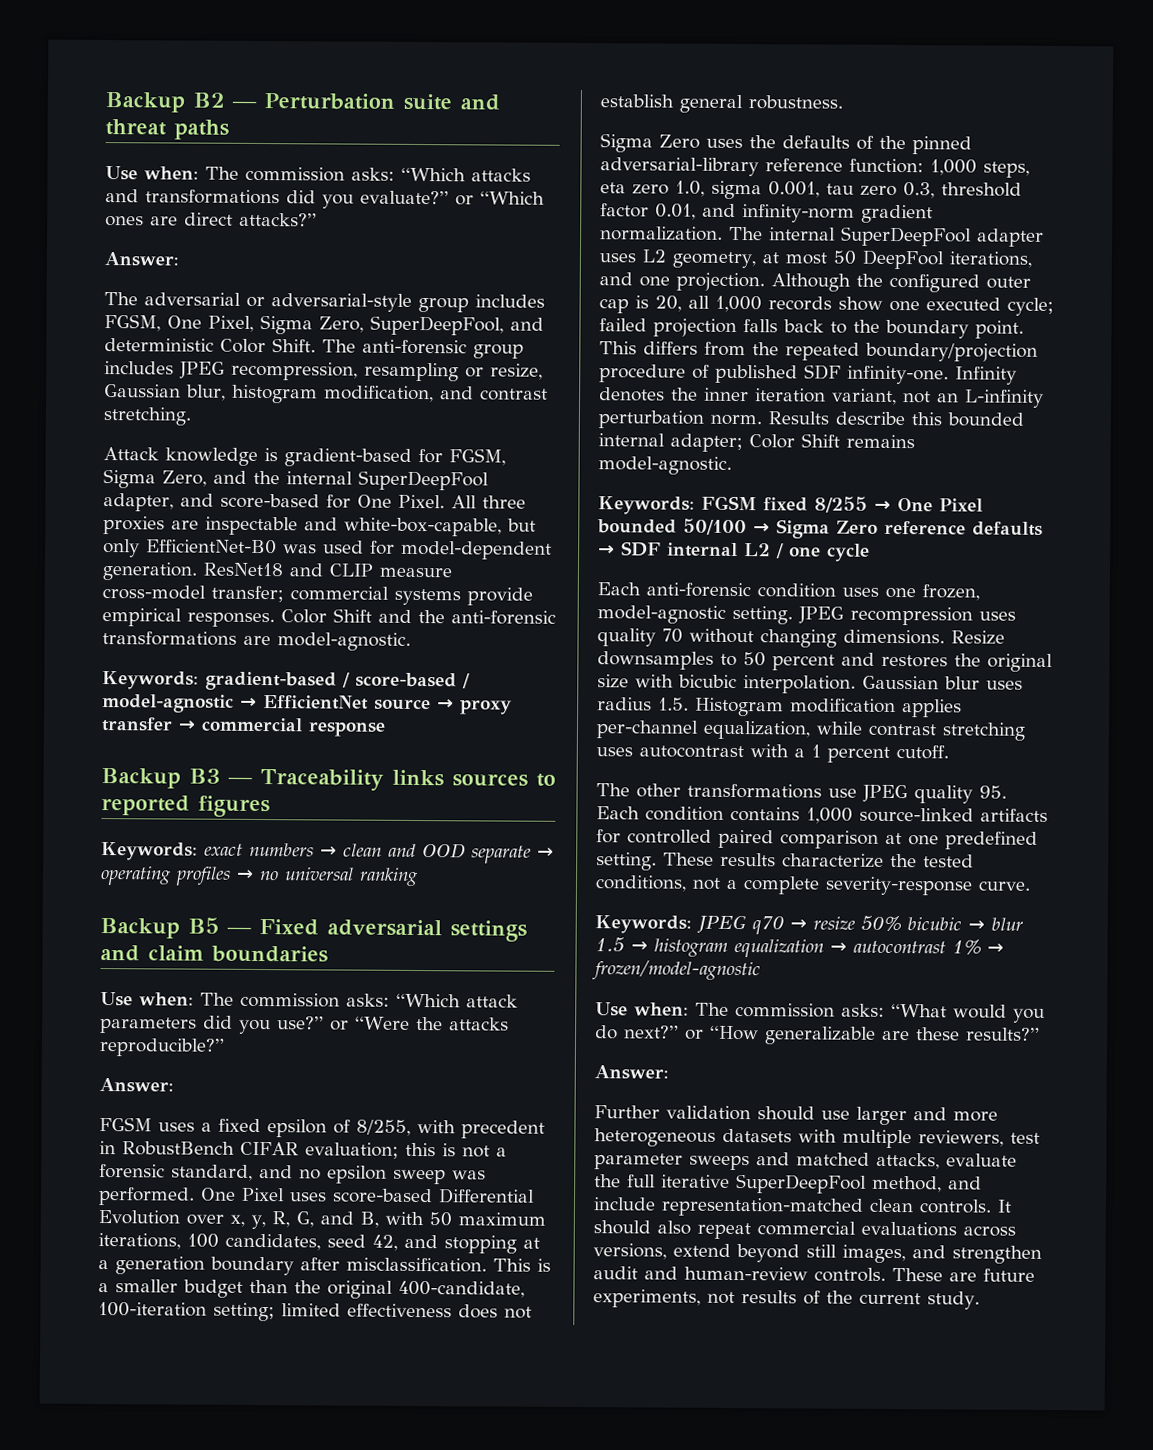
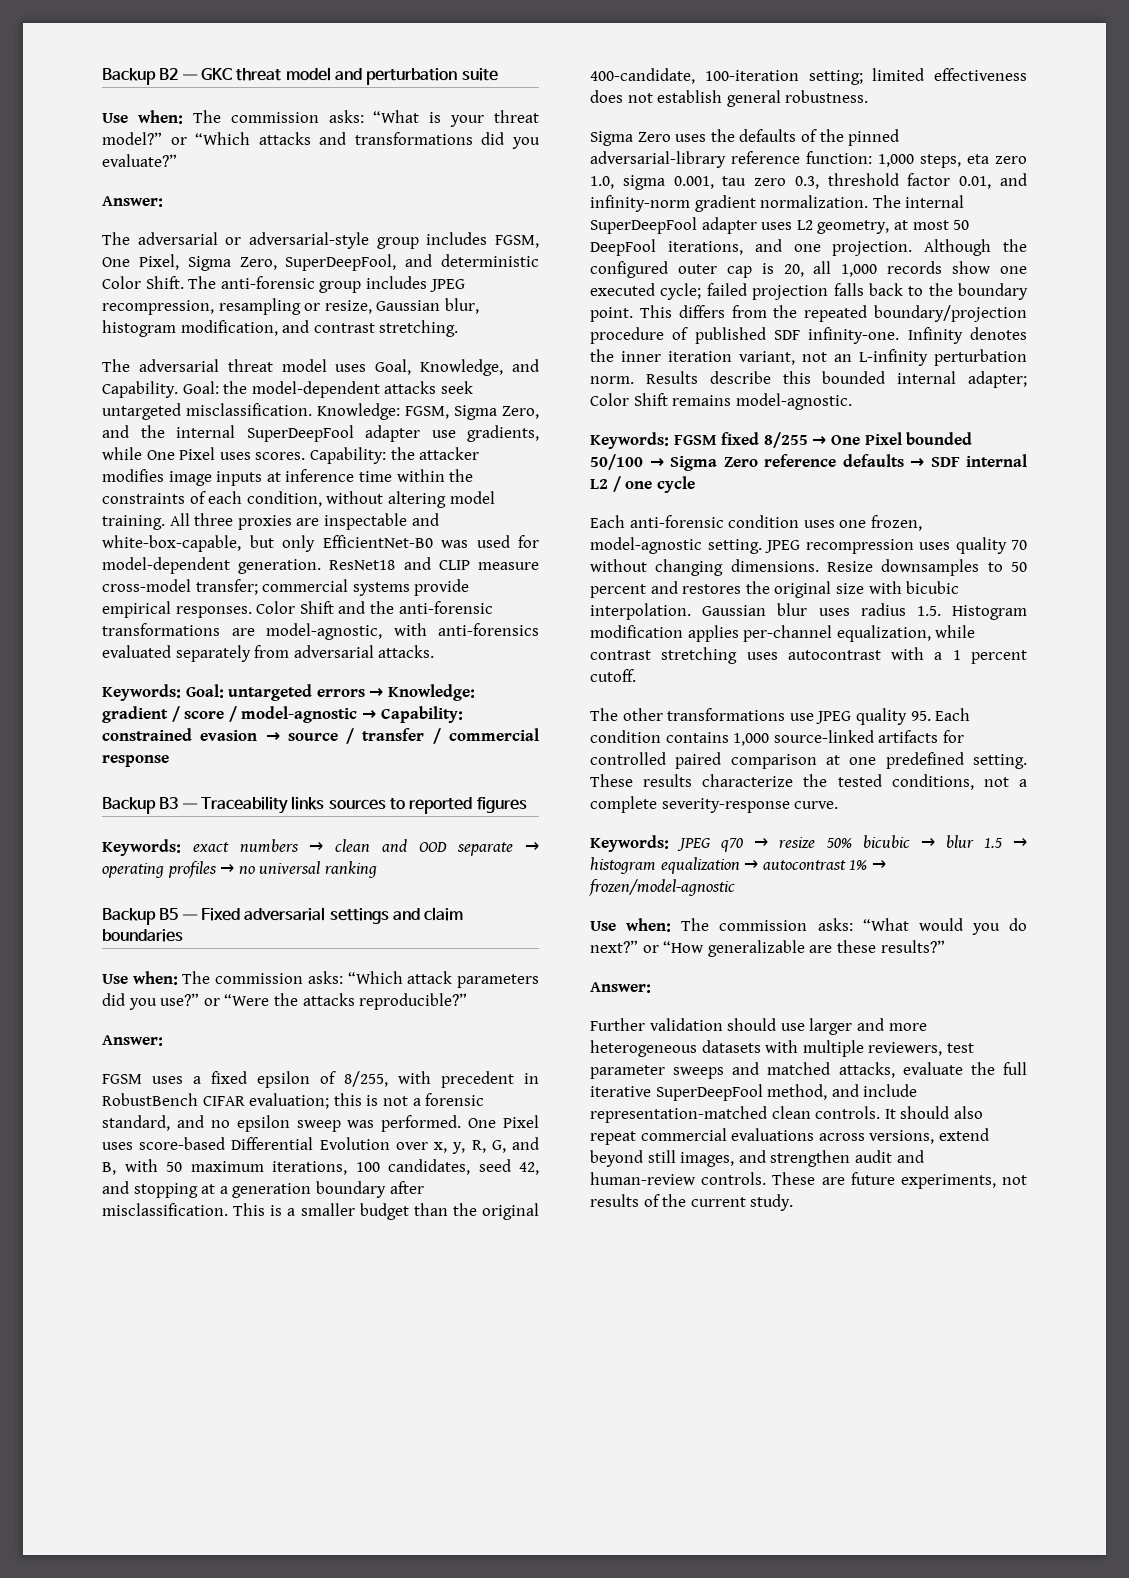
- Backup B2 — Perturbation suite and threat paths
- Use when: The commission asks: “Which attacks and transformations did you evaluate?” or “Which ones are direct attacks?”
+ Backup B2 — GKC threat model and perturbation suite
+ Use when: The commission asks: “What is your threat model?” or “Which attacks and transformations did you evaluate?”
- Attack knowledge is gradient-based for FGSM, Sigma Zero, and the internal SuperDeepFool adapter, and score-based for One Pixel.
+ The adversarial threat model uses Goal, Knowledge, and Capability. Goal: the model-dependent attacks seek untargeted misclassification. Knowledge: FGSM, Sigma Zero, and the internal SuperDeepFool adapter use gradients, while One Pixel uses scores. Capability: the attacker modifies image inputs at inference time within the constraints of each condition, without altering model training.
- Color Shift and the anti-forensic transformations are model-agnostic.
- Keywords: gradient-based / score-based / model-agnostic → EfficientNet source → proxy transfer → commercial response
+ Color Shift and the anti-forensic transformations are model-agnostic, with anti-forensics evaluated separately from adversarial attacks.
+ Keywords: Goal: untargeted errors → Knowledge: gradient / score / model-agnostic → Capability: constrained evasion → source / transfer / commercial response

